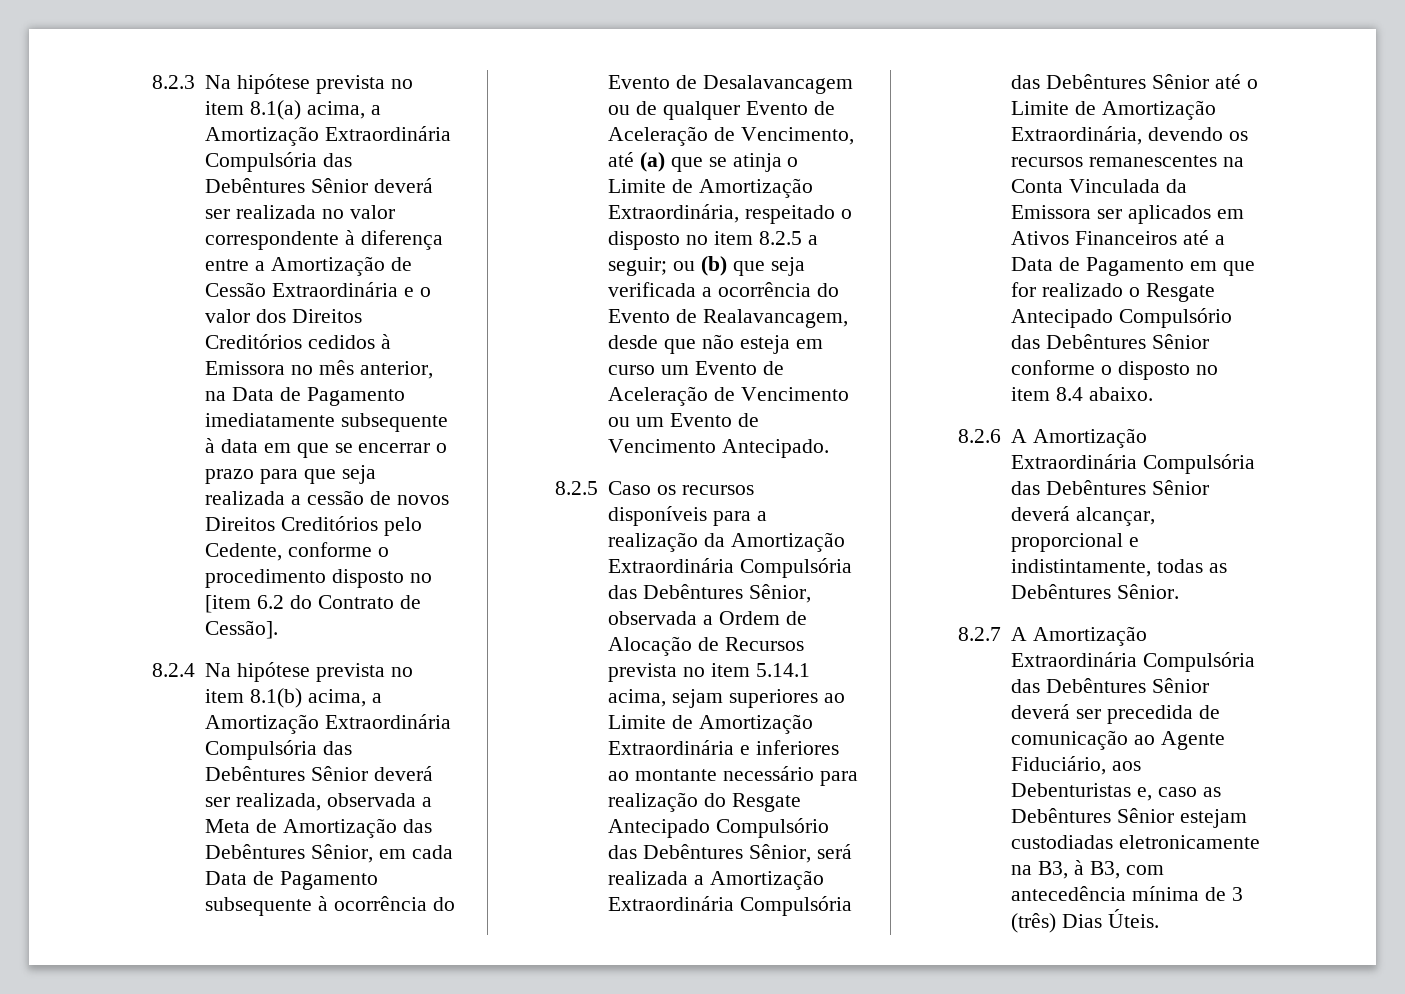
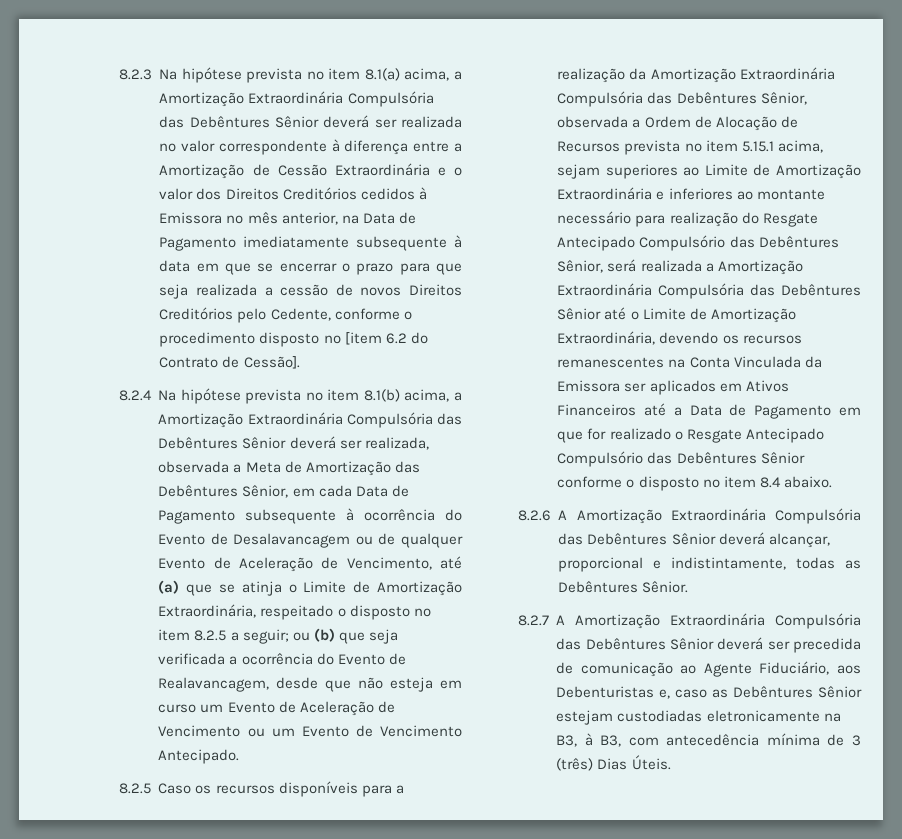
- 8.2.5 Caso os recursos disponíveis para a realização da Amortização Extraordinária Compulsória das Debêntures Sênior, observada a Ordem de Alocação de Recursos prevista no item 5.14.1 acima, sejam superiores ao Limite de Amortização Extraordinária e inferiores ao montante necessário para realização do Resgate Antecipado Compulsório das Debêntures Sênior, será realizada a Amortização Extraordinária Compulsória das Debêntures Sênior até o Limite de Amortização Extraordinária, devendo os recursos remanescentes na Conta Vinculada da Emissora ser aplicados em Ativos Financeiros até a Data de Pagamento em que for realizado o Resgate Antecipado Compulsório das Debêntures Sênior conforme o disposto no item 8.4 abaixo.
+ 8.2.5 Caso os recursos disponíveis para a realização da Amortização Extraordinária Compulsória das Debêntures Sênior, observada a Ordem de Alocação de Recursos prevista no item 5.15.1 acima, sejam superiores ao Limite de Amortização Extraordinária e inferiores ao montante necessário para realização do Resgate Antecipado Compulsório das Debêntures Sênior, será realizada a Amortização Extraordinária Compulsória das Debêntures Sênior até o Limite de Amortização Extraordinária, devendo os recursos remanescentes na Conta Vinculada da Emissora ser aplicados em Ativos Financeiros até a Data de Pagamento em que for realizado o Resgate Antecipado Compulsório das Debêntures Sênior conforme o disposto no item 8.4 abaixo.

